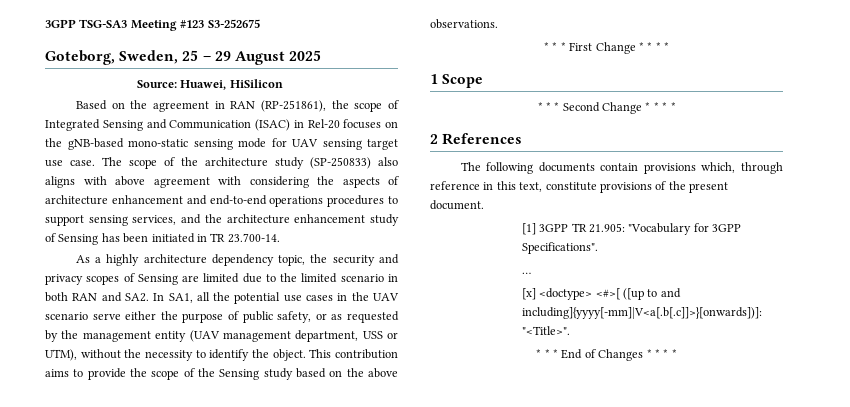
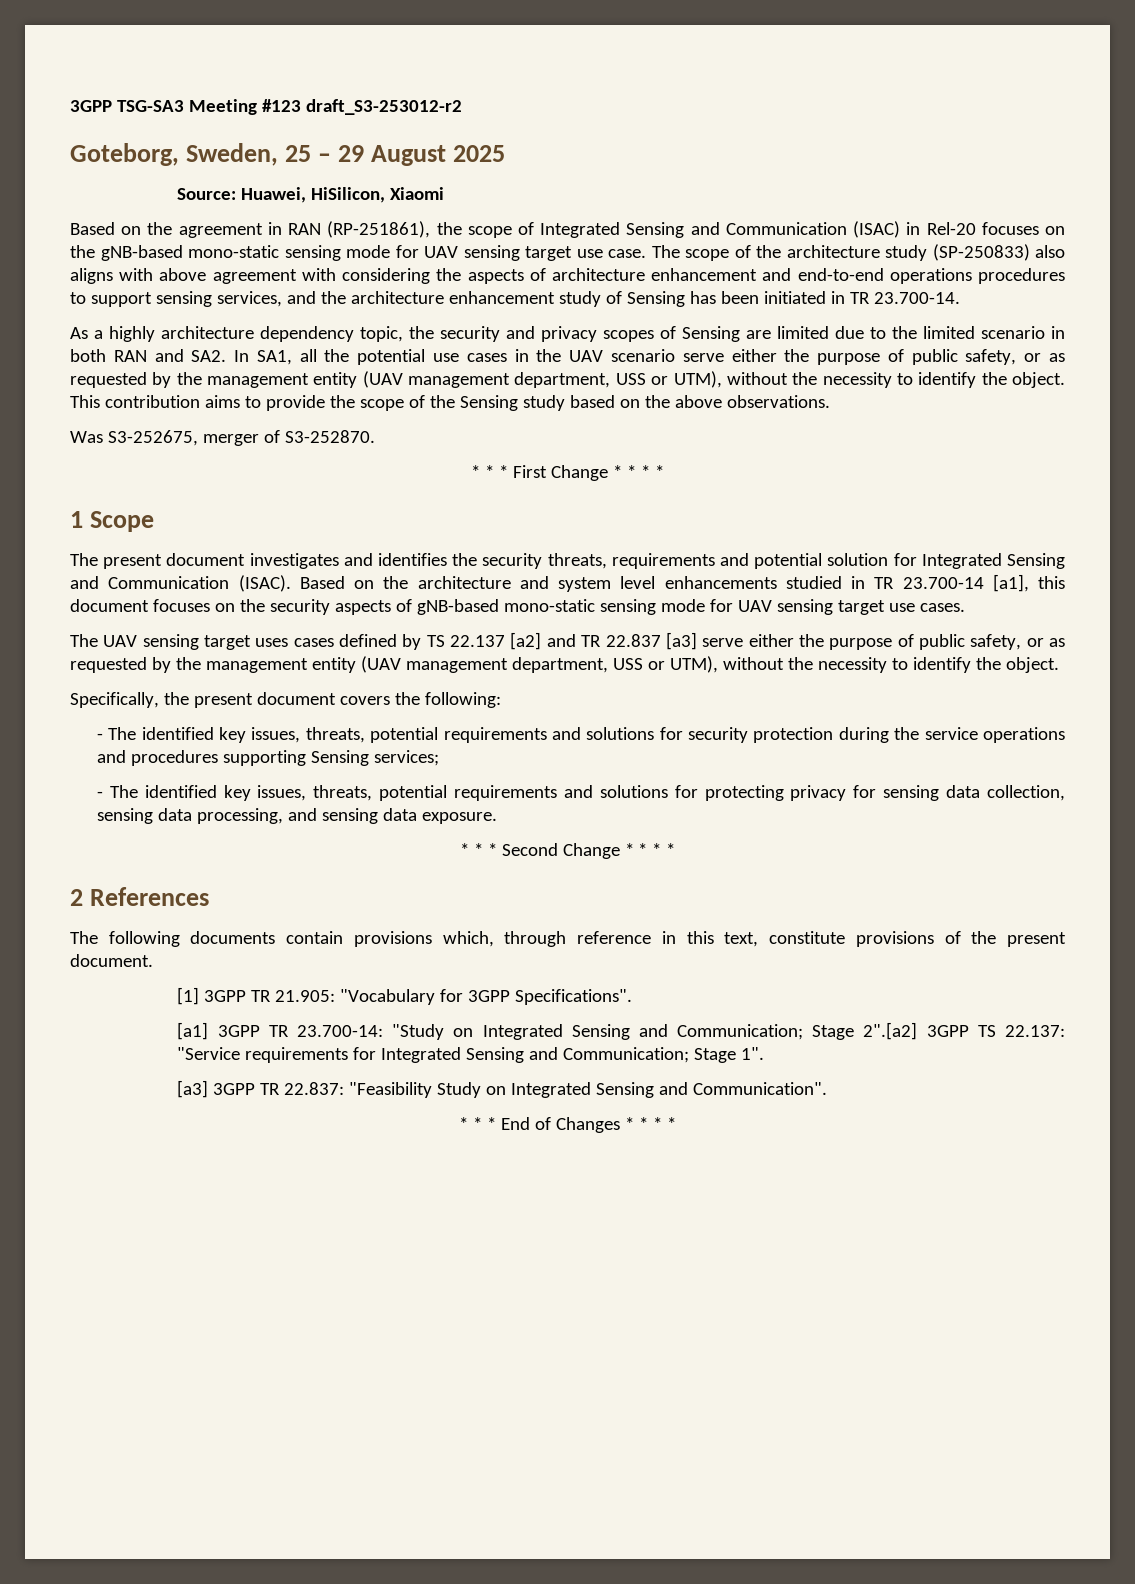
- 3GPP TSG-SA3 Meeting #123 S3-252675
+ 3GPP TSG-SA3 Meeting #123 draft_S3-253012-r2
- Source: Huawei, HiSilicon
+ Source: Huawei, HiSilicon, Xiaomi
+ Was S3-252675, merger of S3-252870.
+ The present document investigates and identifies the security threats, requirements and potential solution for Integrated Sensing and Communication (ISAC). Based on the architecture and system level enhancements studied in TR 23.700-14 [a1], this document focuses on the security aspects of gNB-based mono-static sensing mode for UAV sensing target use cases.
+ The UAV sensing target uses cases defined by TS 22.137 [a2] and TR 22.837 [a3] serve either the purpose of public safety, or as requested by the management entity (UAV management department, USS or UTM), without the necessity to identify the object.
+ Specifically, the present document covers the following:
+ - The identified key issues, threats, potential requirements and solutions for security protection during the service operations and procedures supporting Sensing services;
+ - The identified key issues, threats, potential requirements and solutions for protecting privacy for sensing data collection, sensing data processing, and sensing data exposure.
- …
- [x] <doctype> <#>[ ([up to and including]{yyyy[-mm]|V<a[.b[.c]]>}[onwards])]: "<Title>".
+ [a1] 3GPP TR 23.700-14: "Study on Integrated Sensing and Communication; Stage 2".[a2] 3GPP TS 22.137: "Service requirements for Integrated Sensing and Communication; Stage 1".
+ [a3] 3GPP TR 22.837: "Feasibility Study on Integrated Sensing and Communication".

